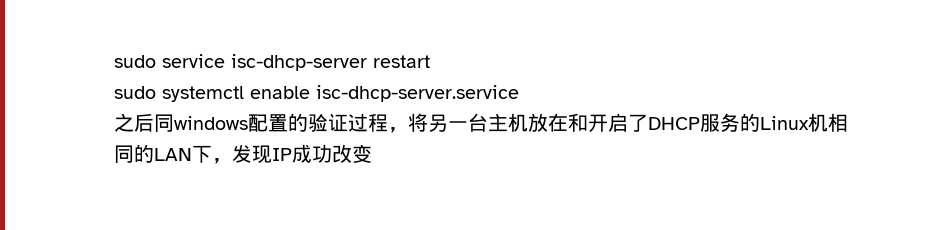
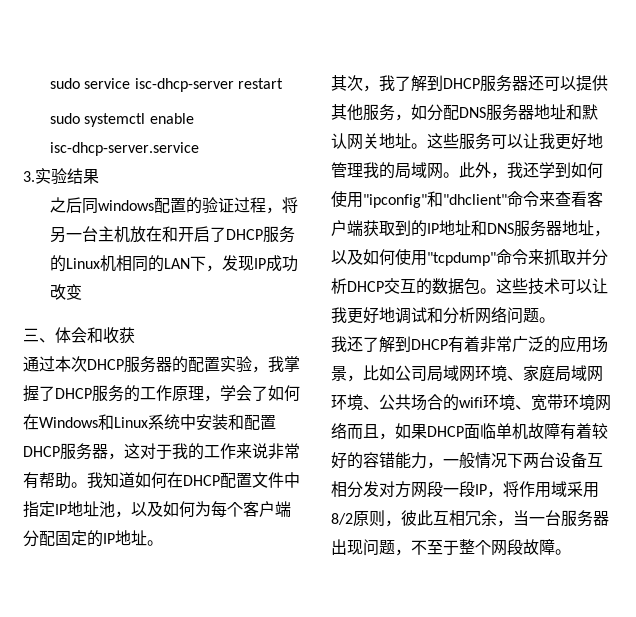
+ 3.实验结果
+ 三、体会和收获
+ 通过本次DHCP服务器的配置实验，我掌握了DHCP服务的工作原理，学会了如何在Windows和Linux系统中安装和配置DHCP服务器，这对于我的工作来说非常有帮助。我知道如何在DHCP配置文件中指定IP地址池，以及如何为每个客户端分配固定的IP地址。
+ 其次，我了解到DHCP服务器还可以提供其他服务，如分配DNS服务器地址和默认网关地址。这些服务可以让我更好地管理我的局域网。此外，我还学到如何使用"ipconfig"和"dhclient"命令来查看客户端获取到的IP地址和DNS服务器地址，以及如何使用"tcpdump"命令来抓取并分析DHCP交互的数据包。这些技术可以让我更好地调试和分析网络问题。
+ 我还了解到DHCP有着非常广泛的应用场景，比如公司局域网环境、家庭局域网环境、公共场合的wifi环境、宽带环境网络而且，如果DHCP面临单机故障有着较好的容错能力，一般情况下两台设备互相分发对方网段一段IP，将作用域采用8/2原则，彼此互相冗余，当一台服务器出现问题，不至于整个网段故障。

